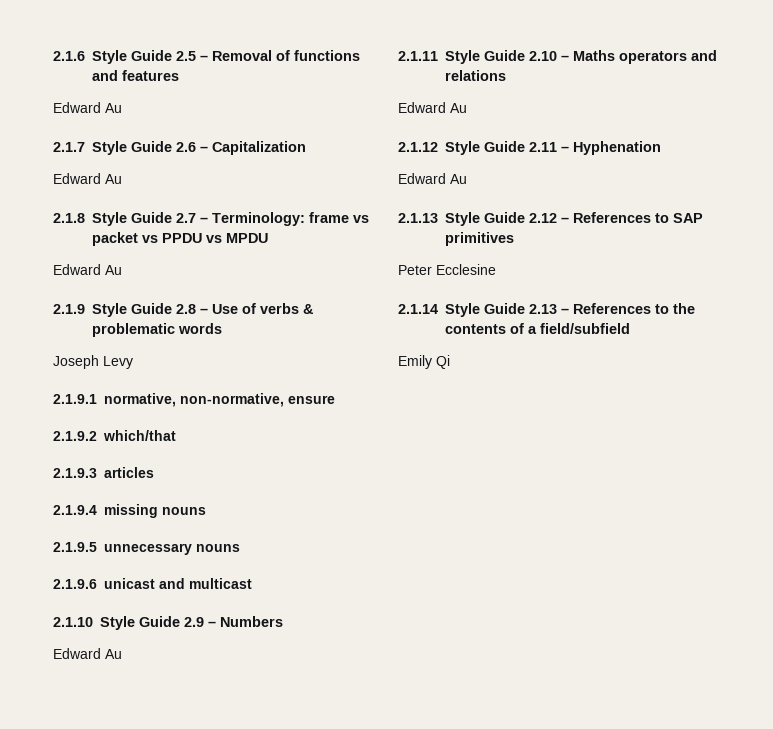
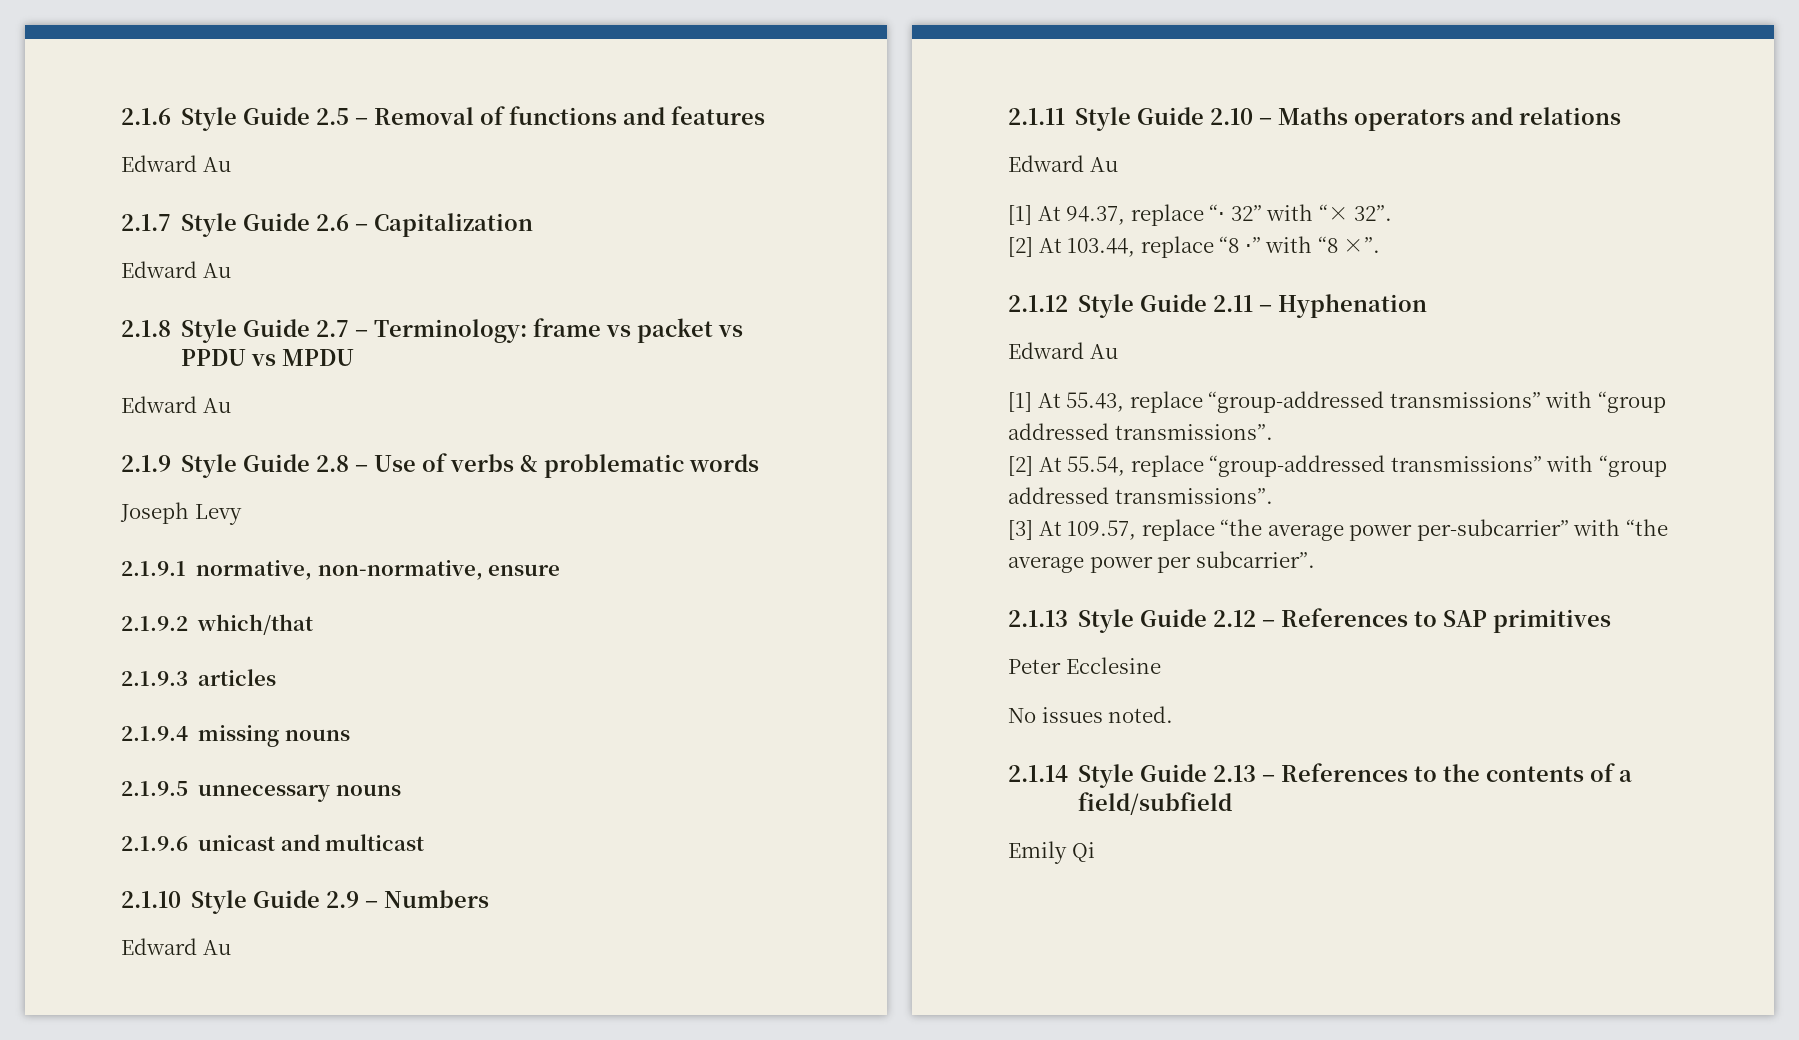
+ [1] At 94.37, replace “⋅ 32” with “× 32”.
+ [2] At 103.44, replace “8 ⋅” with “8 ×”.
+ [1] At 55.43, replace “group-addressed transmissions” with “group addressed transmissions”.
+ [2] At 55.54, replace “group-addressed transmissions” with “group addressed transmissions”.
+ [3] At 109.57, replace “the average power per-subcarrier” with “the average power per subcarrier”.
+ No issues noted.

